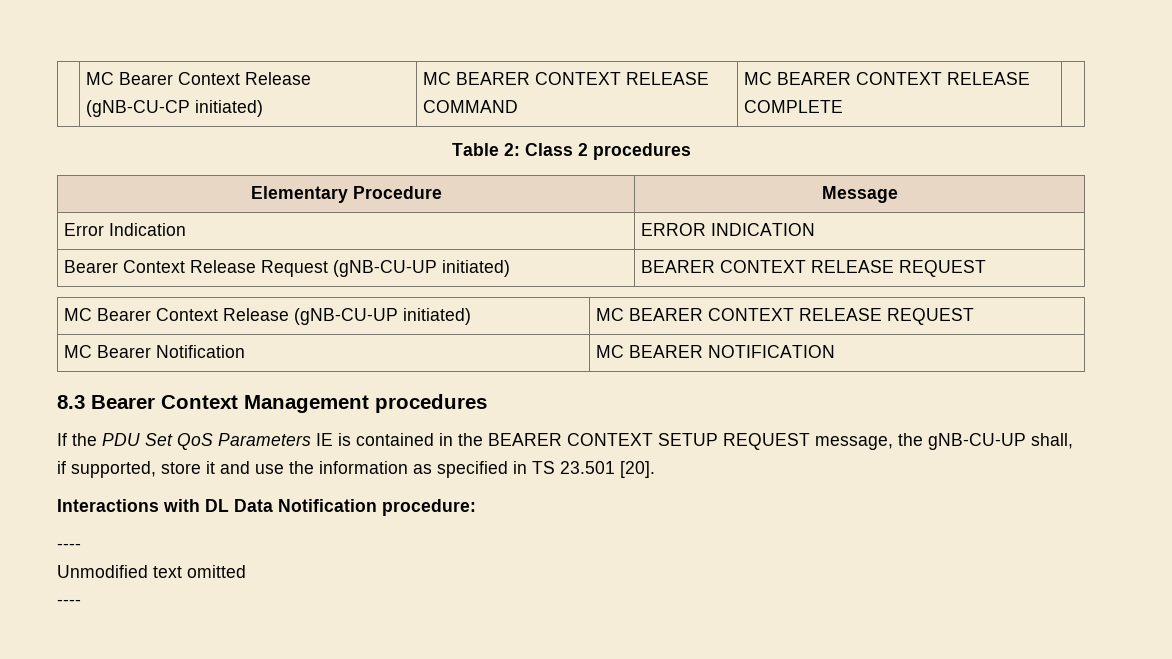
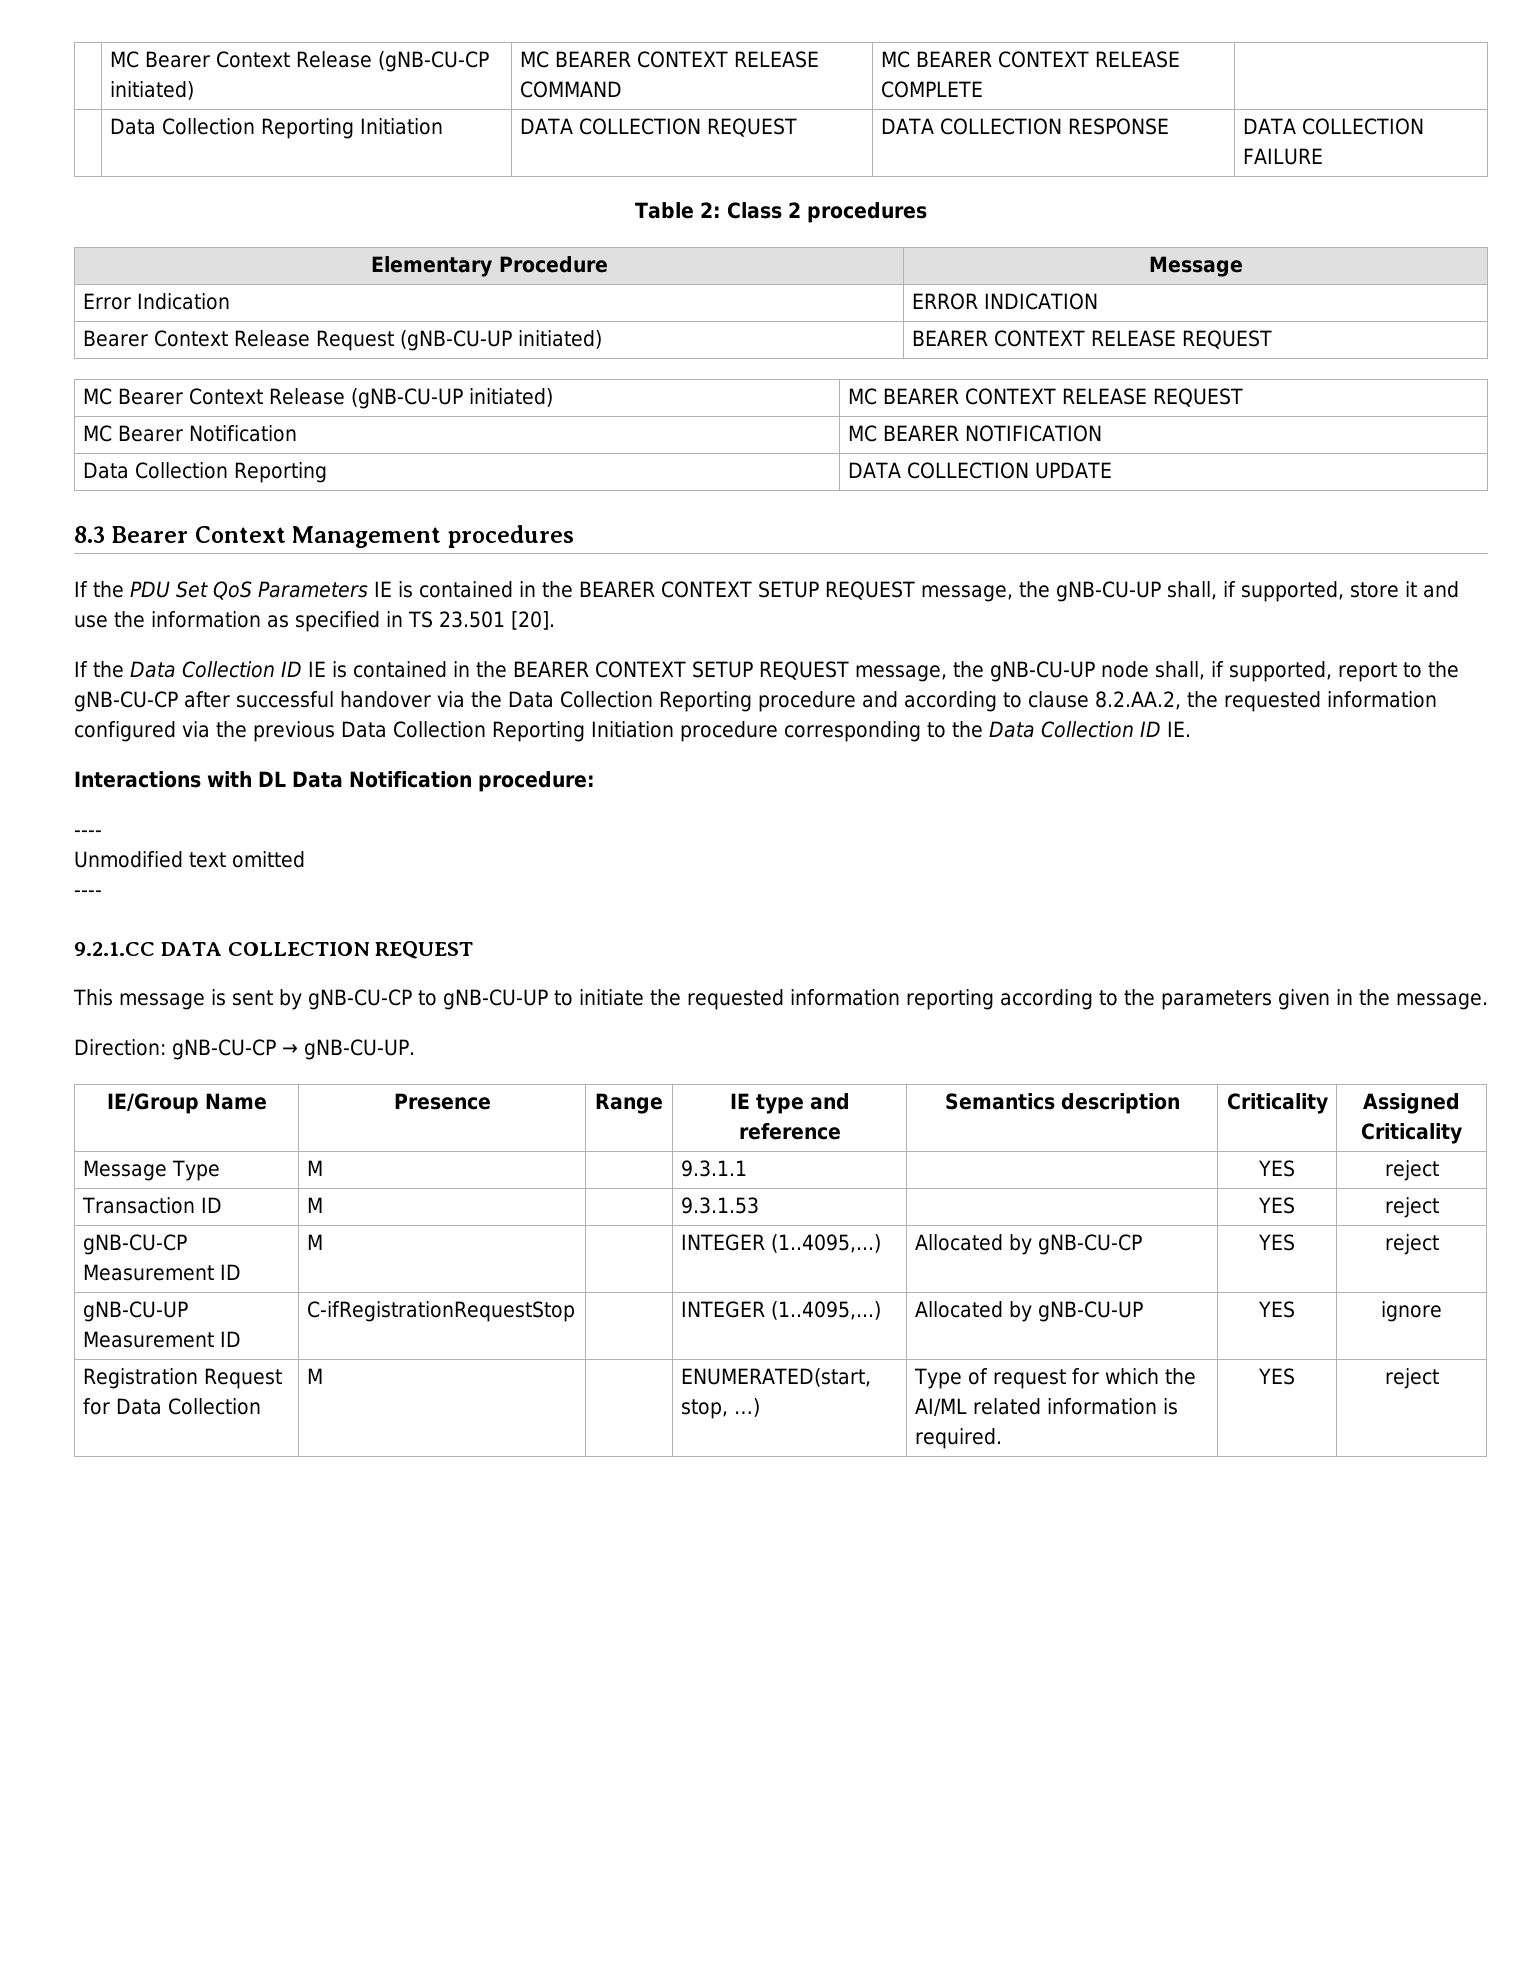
+ | Data Collection Reporting Initiation | DATA COLLECTION REQUEST | DATA COLLECTION RESPONSE | DATA COLLECTION FAILURE
+ Data Collection Reporting | DATA COLLECTION UPDATE
+ If the Data Collection ID IE is contained in the BEARER CONTEXT SETUP REQUEST message, the gNB-CU-UP node shall, if supported, report to the gNB-CU-CP after successful handover via the Data Collection Reporting procedure and according to clause 8.2.AA.2, the requested information configured via the previous Data Collection Reporting Initiation procedure corresponding to the Data Collection ID IE.
+ 9.2.1.CC DATA COLLECTION REQUEST
+ This message is sent by gNB-CU-CP to gNB-CU-UP to initiate the requested information reporting according to the parameters given in the message.
+ Direction: gNB-CU-CP → gNB-CU-UP.
+ IE/Group Name | Presence | Range | IE type and reference | Semantics description | Criticality | Assigned Criticality
+ Message Type | M | | 9.3.1.1 | | YES | reject
+ Transaction ID | M | | 9.3.1.53 | | YES | reject
+ gNB-CU-CP Measurement ID | M | | INTEGER (1..4095,...) | Allocated by gNB-CU-CP | YES | reject
+ gNB-CU-UP Measurement ID | C-ifRegistrationRequestStop | | INTEGER (1..4095,...) | Allocated by gNB-CU-UP | YES | ignore
+ Registration Request for Data Collection | M | | ENUMERATED(start, stop, …) | Type of request for which the AI/ML related information is required. | YES | reject

